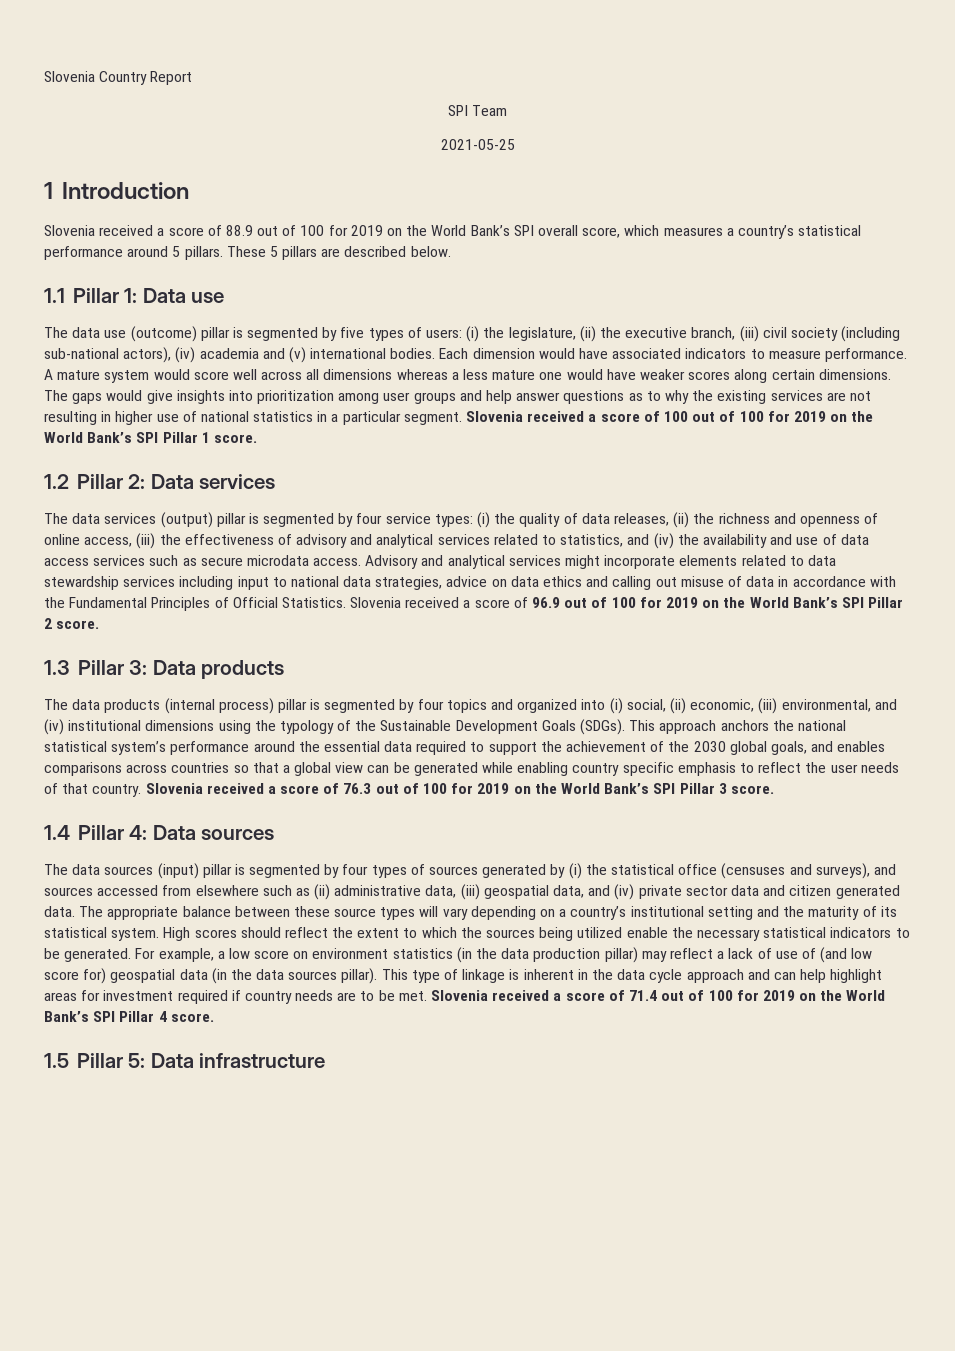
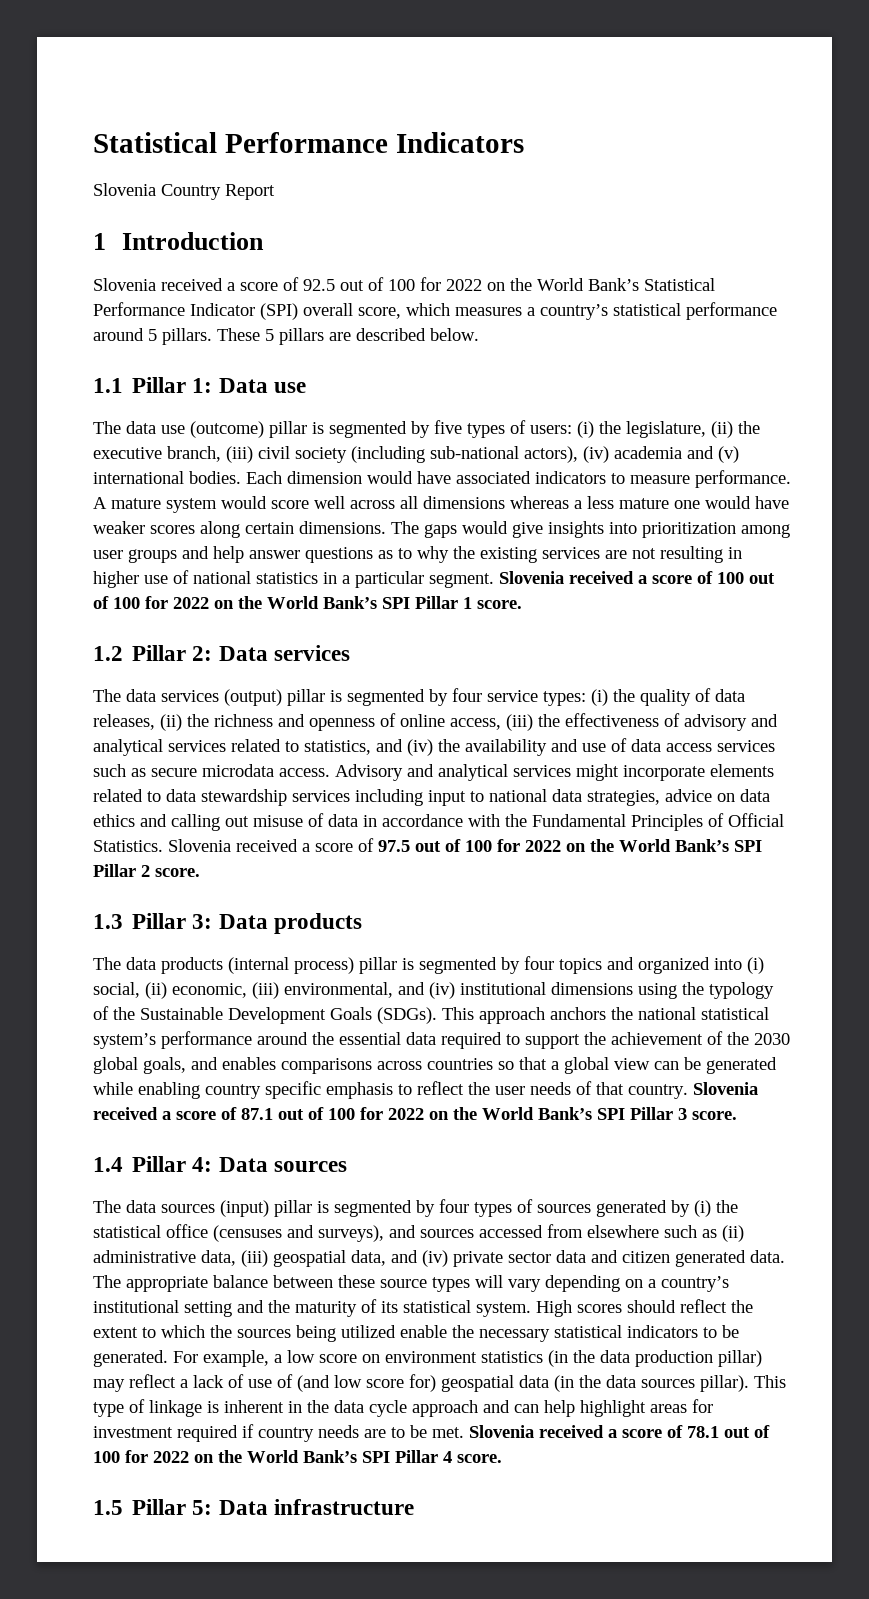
+ Statistical Performance Indicators
- SPI Team
- 2021-05-25
- Slovenia received a score of 88.9 out of 100 for 2019 on the World Bank’s SPI overall score, which measures a country’s statistical performance around 5 pillars.
+ Slovenia received a score of 92.5 out of 100 for 2022 on the World Bank’s Statistical Performance Indicator (SPI) overall score, which measures a country’s statistical performance around 5 pillars.
- Slovenia received a score of 100 out of 100 for 2019 on the World Bank’s SPI Pillar 1 score.
+ Slovenia received a score of 100 out of 100 for 2022 on the World Bank’s SPI Pillar 1 score.
- Slovenia received a score of 96.9 out of 100 for 2019 on the World Bank’s SPI Pillar 2 score.
+ Slovenia received a score of 97.5 out of 100 for 2022 on the World Bank’s SPI Pillar 2 score.
- Slovenia received a score of 76.3 out of 100 for 2019 on the World Bank’s SPI Pillar 3 score.
+ Slovenia received a score of 87.1 out of 100 for 2022 on the World Bank’s SPI Pillar 3 score.
- Slovenia received a score of 71.4 out of 100 for 2019 on the World Bank’s SPI Pillar 4 score.
+ Slovenia received a score of 78.1 out of 100 for 2022 on the World Bank’s SPI Pillar 4 score.

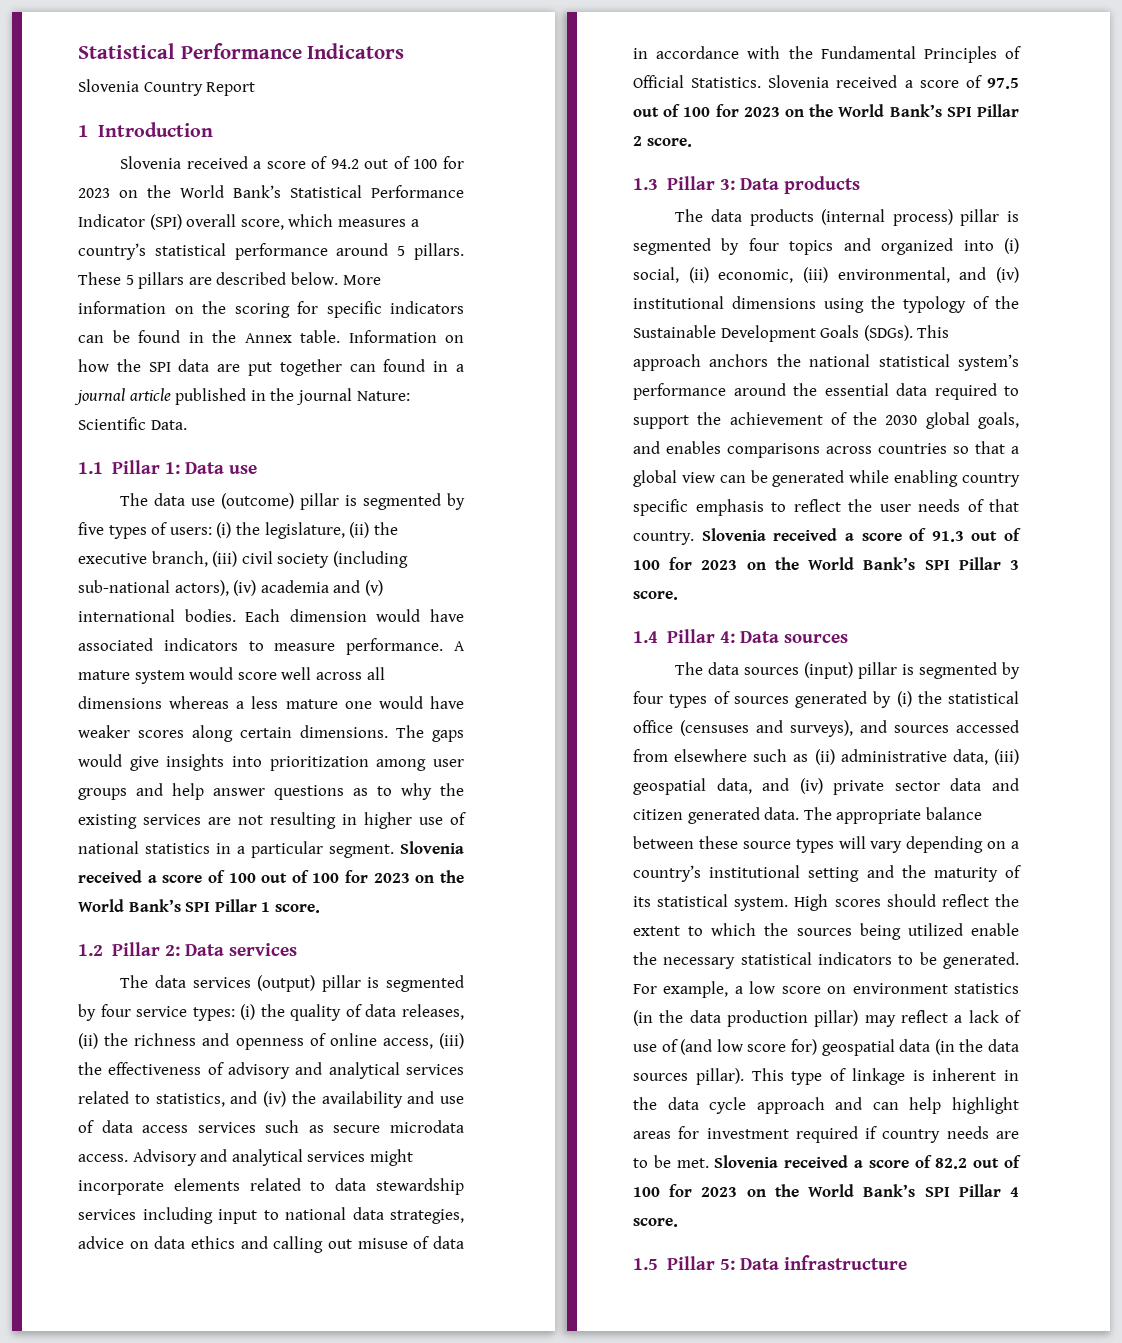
- Slovenia received a score of 92.5 out of 100 for 2022 on the World Bank’s Statistical Performance Indicator (SPI) overall score, which measures a country’s statistical performance around 5 pillars.
+ Slovenia received a score of 94.2 out of 100 for 2023 on the World Bank’s Statistical Performance Indicator (SPI) overall score, which measures a country’s statistical performance around 5 pillars.
+ More information on the scoring for specific indicators can be found in the Annex table. Information on how the SPI data are put together can found in a journal article published in the journal Nature: Scientific Data.
- Slovenia received a score of 100 out of 100 for 2022 on the World Bank’s SPI Pillar 1 score.
+ Slovenia received a score of 100 out of 100 for 2023 on the World Bank’s SPI Pillar 1 score.
- Slovenia received a score of 97.5 out of 100 for 2022 on the World Bank’s SPI Pillar 2 score.
+ Slovenia received a score of 97.5 out of 100 for 2023 on the World Bank’s SPI Pillar 2 score.
- Slovenia received a score of 87.1 out of 100 for 2022 on the World Bank’s SPI Pillar 3 score.
+ Slovenia received a score of 91.3 out of 100 for 2023 on the World Bank’s SPI Pillar 3 score.
- Slovenia received a score of 78.1 out of 100 for 2022 on the World Bank’s SPI Pillar 4 score.
+ Slovenia received a score of 82.2 out of 100 for 2023 on the World Bank’s SPI Pillar 4 score.

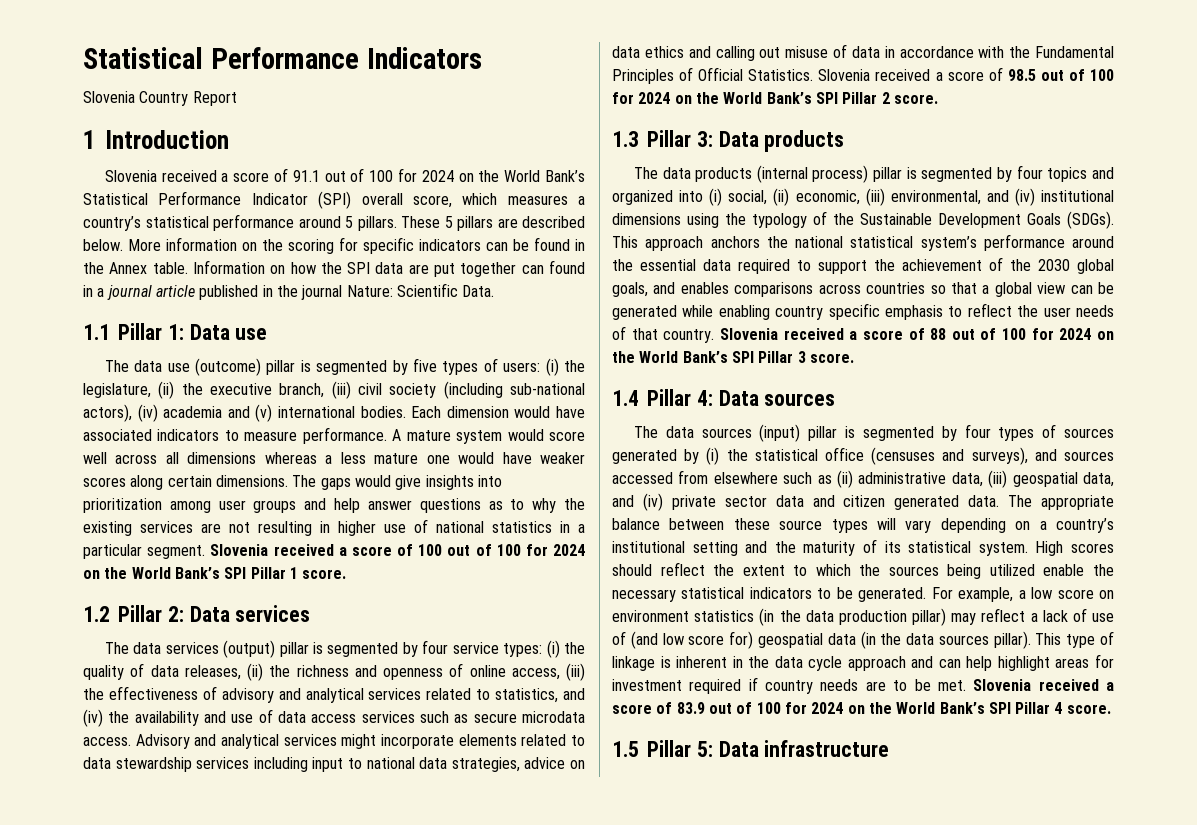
- Slovenia received a score of 94.2 out of 100 for 2023 on the World Bank’s Statistical Performance Indicator (SPI) overall score, which measures a country’s statistical performance around 5 pillars.
+ Slovenia received a score of 91.1 out of 100 for 2024 on the World Bank’s Statistical Performance Indicator (SPI) overall score, which measures a country’s statistical performance around 5 pillars.
- Slovenia received a score of 100 out of 100 for 2023 on the World Bank’s SPI Pillar 1 score.
+ Slovenia received a score of 100 out of 100 for 2024 on the World Bank’s SPI Pillar 1 score.
- Slovenia received a score of 97.5 out of 100 for 2023 on the World Bank’s SPI Pillar 2 score.
+ Slovenia received a score of 98.5 out of 100 for 2024 on the World Bank’s SPI Pillar 2 score.
- Slovenia received a score of 91.3 out of 100 for 2023 on the World Bank’s SPI Pillar 3 score.
+ Slovenia received a score of 88 out of 100 for 2024 on the World Bank’s SPI Pillar 3 score.
- Slovenia received a score of 82.2 out of 100 for 2023 on the World Bank’s SPI Pillar 4 score.
+ Slovenia received a score of 83.9 out of 100 for 2024 on the World Bank’s SPI Pillar 4 score.

